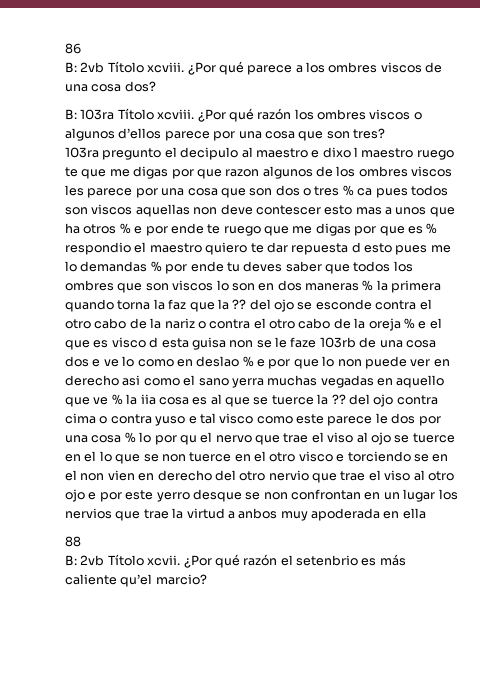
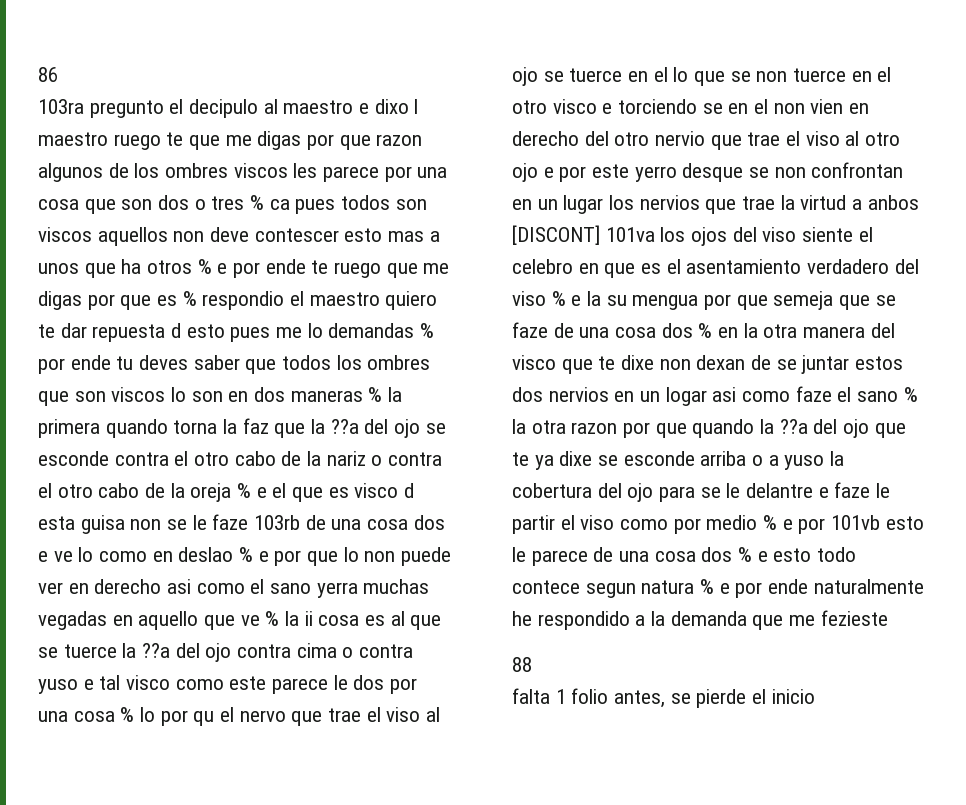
- B: 2vb Títolo xcviii. ¿Por qué parece a los ombres viscos de una cosa dos?
- B: 103ra Títolo xcviii. ¿Por qué razón los ombres viscos o algunos d’ellos parece por una cosa que son tres?
- 103ra pregunto el decipulo al maestro e dixo l maestro ruego te que me digas por que razon algunos de los ombres viscos les parece por una cosa que son dos o tres % ca pues todos son viscos aquellas non deve contescer esto mas a unos que ha otros % e por ende te ruego que me digas por que es % respondio el maestro quiero te dar repuesta d esto pues me lo demandas % por ende tu deves saber que todos los ombres que son viscos lo son en dos maneras % la primera quando torna la faz que la ?? del ojo se esconde contra el otro cabo de la nariz o contra el otro cabo de la oreja % e el que es visco d esta guisa non se le faze 103rb de una cosa dos e ve lo como en deslao % e por que lo non puede ver en derecho asi como el sano yerra muchas vegadas en aquello que ve % la iia cosa es al que se tuerce la ?? del ojo contra cima o contra yuso e tal visco como este parece le dos por una cosa % lo por qu el nervo que trae el viso al ojo se tuerce en el lo que se non tuerce en el otro visco e torciendo se en el non vien en derecho del otro nervio que trae el viso al otro ojo e por este yerro desque se non confrontan en un lugar los nervios que trae la virtud a anbos muy apoderada en ella
+ 103ra pregunto el decipulo al maestro e dixo l maestro ruego te que me digas por que razon algunos de los ombres viscos les parece por una cosa que son dos o tres % ca pues todos son viscos aquellos non deve contescer esto mas a unos que ha otros % e por ende te ruego que me digas por que es % respondio el maestro quiero te dar repuesta d esto pues me lo demandas % por ende tu deves saber que todos los ombres que son viscos lo son en dos maneras % la primera quando torna la faz que la ??a del ojo se esconde contra el otro cabo de la nariz o contra el otro cabo de la oreja % e el que es visco d esta guisa non se le faze 103rb de una cosa dos e ve lo como en deslao % e por que lo non puede ver en derecho asi como el sano yerra muchas vegadas en aquello que ve % la ii cosa es al que se tuerce la ??a del ojo contra cima o contra yuso e tal visco como este parece le dos por una cosa % lo por qu el nervo que trae el viso al ojo se tuerce en el lo que se non tuerce en el otro visco e torciendo se en el non vien en derecho del otro nervio que trae el viso al otro ojo e por este yerro desque se non confrontan en un lugar los nervios que trae la virtud a anbos [DISCONT] 101va los ojos del viso siente el celebro en que es el asentamiento verdadero del viso % e la su mengua por que semeja que se faze de una cosa dos % en la otra manera del visco que te dixe non dexan de se juntar estos dos nervios en un logar asi como faze el sano % la otra razon por que quando la ??a del ojo que te ya dixe se esconde arriba o a yuso la cobertura del ojo para se le delantre e faze le partir el viso como por medio % e por 101vb esto le parece de una cosa dos % e esto todo contece segun natura % e por ende naturalmente he respondido a la demanda que me fezieste
  88
- B: 2vb Títolo xcvii. ¿Por qué razón el setenbrio es más caliente qu’el marcio?
+ falta 1 folio antes, se pierde el inicio

